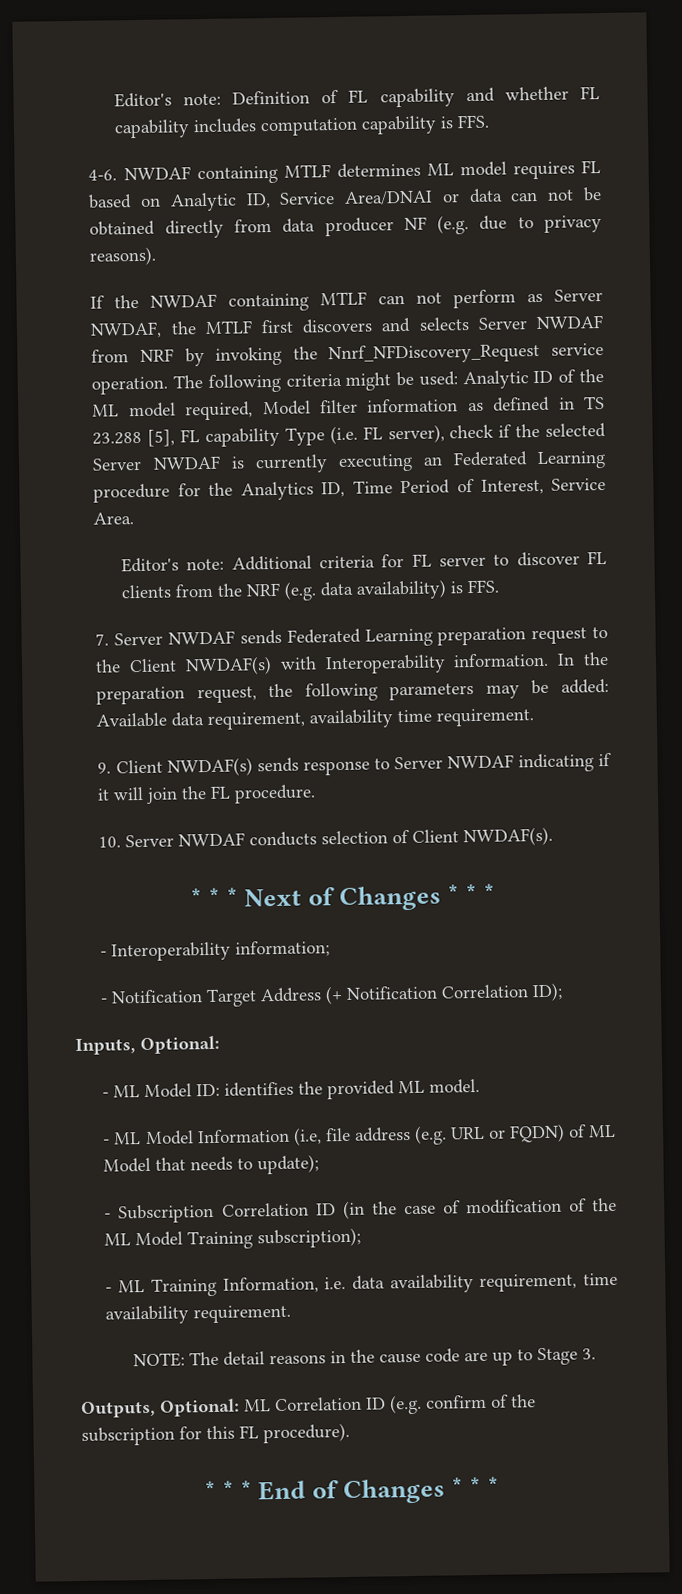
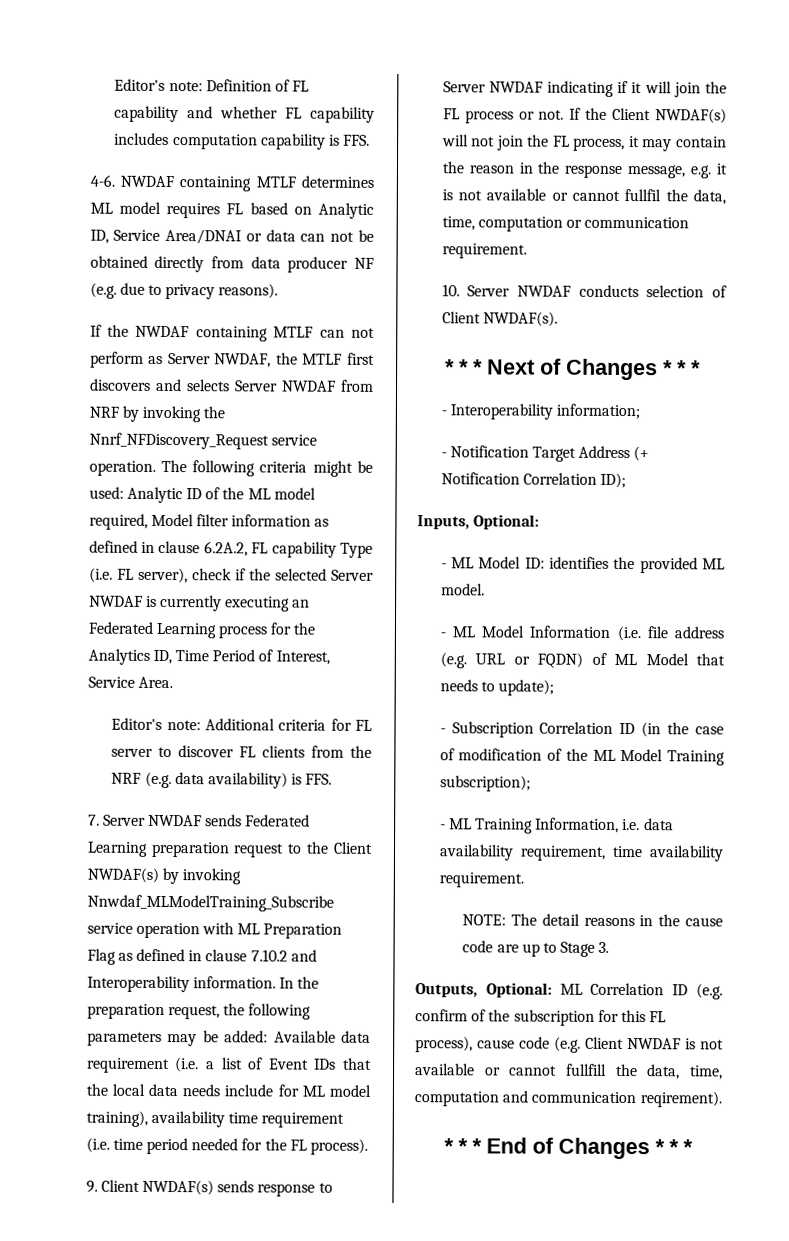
- The following criteria might be used: Analytic ID of the ML model required, Model filter information as defined in TS 23.288 [5], FL capability Type (i.e. FL server), check if the selected Server NWDAF is currently executing an Federated Learning procedure for the Analytics ID, Time Period of Interest, Service Area.
+ The following criteria might be used: Analytic ID of the ML model required, Model filter information as defined in clause 6.2A.2, FL capability Type (i.e. FL server), check if the selected Server NWDAF is currently executing an Federated Learning process for the Analytics ID, Time Period of Interest, Service Area.
- 7. Server NWDAF sends Federated Learning preparation request to the Client NWDAF(s) with Interoperability information.
+ 7. Server NWDAF sends Federated Learning preparation request to the Client NWDAF(s) by invoking Nnwdaf_MLModelTraining_Subscribe service operation with ML Preparation Flag as defined in clause 7.10.2 and Interoperability information.
- In the preparation request, the following parameters may be added: Available data requirement, availability time requirement.
+ In the preparation request, the following parameters may be added: Available data requirement (i.e. a list of Event IDs that the local data needs include for ML model training), availability time requirement (i.e. time period needed for the FL process).
- 9. Client NWDAF(s) sends response to Server NWDAF indicating if it will join the FL procedure.
+ 9. Client NWDAF(s) sends response to Server NWDAF indicating if it will join the FL process or not. If the Client NWDAF(s) will not join the FL process, it may contain the reason in the response message, e.g. it is not available or cannot fullfil the data, time, computation or communication requirement.
- - ML Model Information (i.e, file address (e.g. URL or FQDN) of ML Model that needs to update);
+ - ML Model Information (i.e. file address (e.g. URL or FQDN) of ML Model that needs to update);
- Outputs, Optional: ML Correlation ID (e.g. confirm of the subscription for this FL procedure).
+ Outputs, Optional: ML Correlation ID (e.g. confirm of the subscription for this FL process), cause code (e.g. Client NWDAF is not available or cannot fullfill the data, time, computation and communication reqirement).

